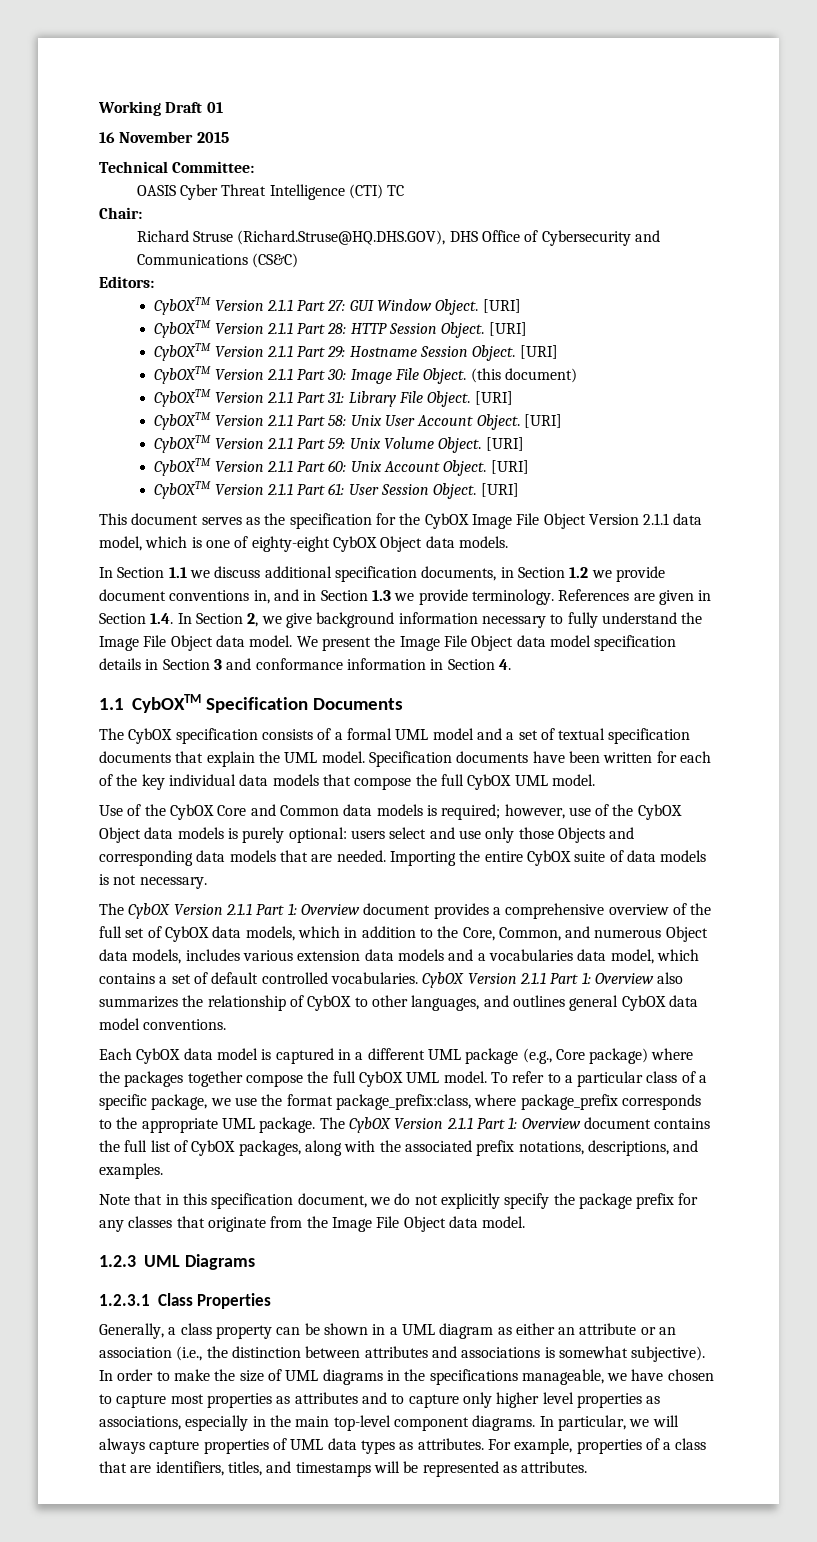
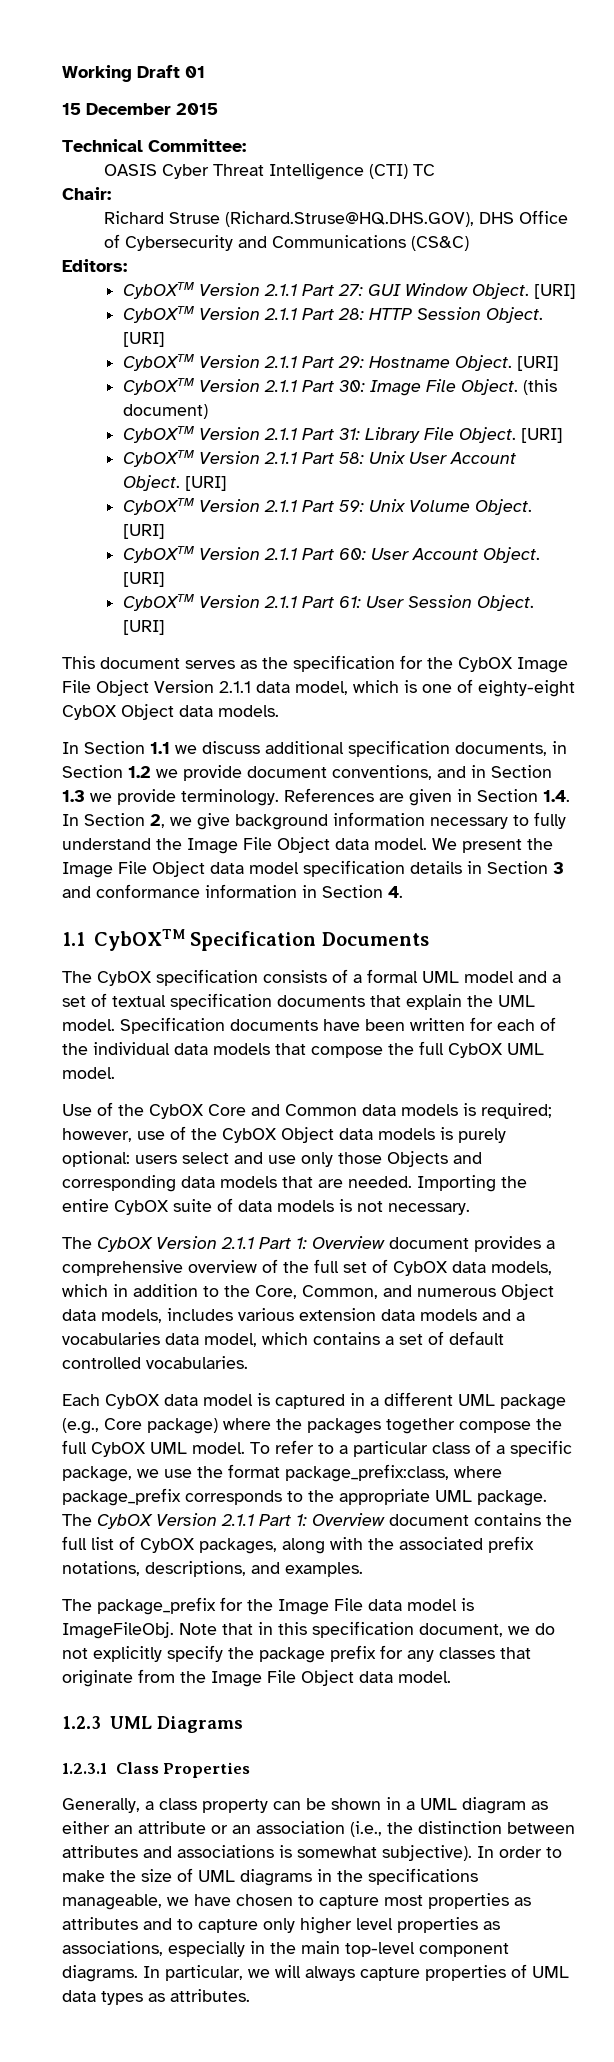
- 16 November 2015
+ 15 December 2015
- CybOXTM Version 2.1.1 Part 29: Hostname Session Object.
+ CybOXTM Version 2.1.1 Part 29: Hostname Object.
- CybOXTM Version 2.1.1 Part 60: Unix Account Object.
+ CybOXTM Version 2.1.1 Part 60: User Account Object.
- In Section 1.1 we discuss additional specification documents, in Section 1.2 we provide document conventions in, and in Section 1.3 we provide terminology.
+ In Section 1.1 we discuss additional specification documents, in Section 1.2 we provide document conventions, and in Section 1.3 we provide terminology.
- Specification documents have been written for each of the key individual data models that compose the full CybOX UML model.
+ Specification documents have been written for each of the individual data models that compose the full CybOX UML model.
- CybOX Version 2.1.1 Part 1: Overview also summarizes the relationship of CybOX to other languages, and outlines general CybOX data model conventions.
+ The package_prefix for the Image File data model is ImageFileObj.
- For example, properties of a class that are identifiers, titles, and timestamps will be represented as attributes.

